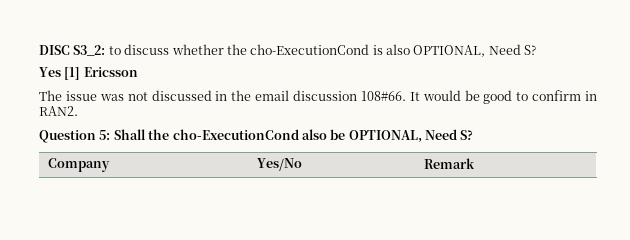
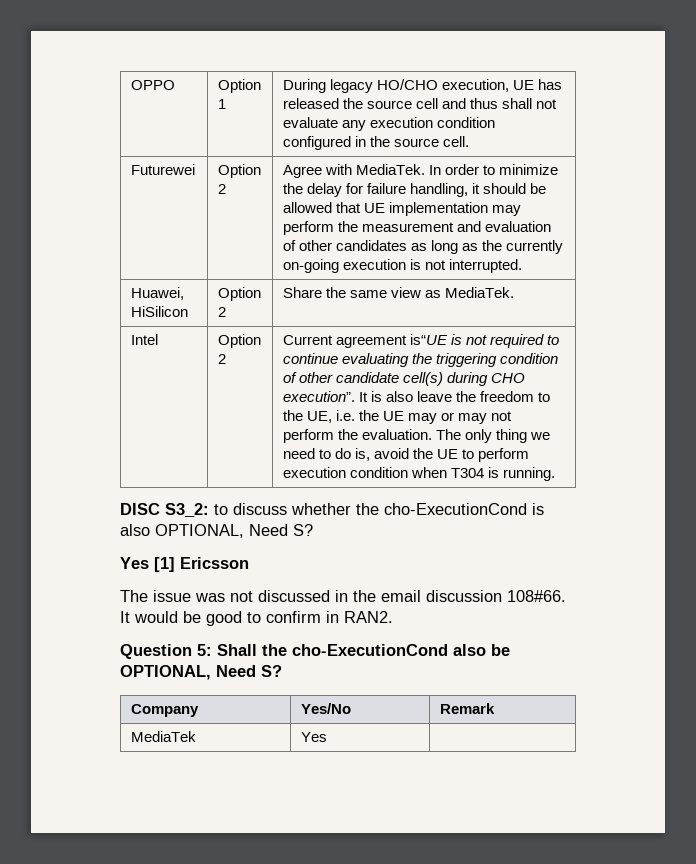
+ OPPO | Option 1 | During legacy HO/CHO execution, UE has released the source cell and thus shall not evaluate any execution condition configured in the source cell.
+ Futurewei | Option 2 | Agree with MediaTek. In order to minimize the delay for failure handling, it should be allowed that UE implementation may perform the measurement and evaluation of other candidates as long as the currently on-going execution is not interrupted.
+ Huawei, HiSilicon | Option 2 | Share the same view as MediaTek.
+ Intel | Option 2 | Current agreement is“UE is not required to continue evaluating the triggering condition of other candidate cell(s) during CHO execution”. It is also leave the freedom to the UE, i.e. the UE may or may not perform the evaluation. The only thing we need to do is, avoid the UE to perform execution condition when T304 is running.
+ MediaTek | Yes |

